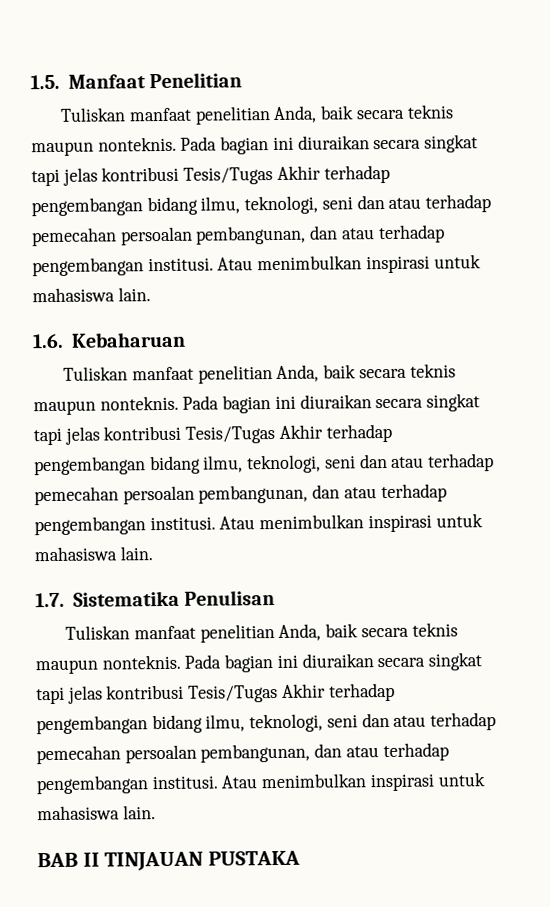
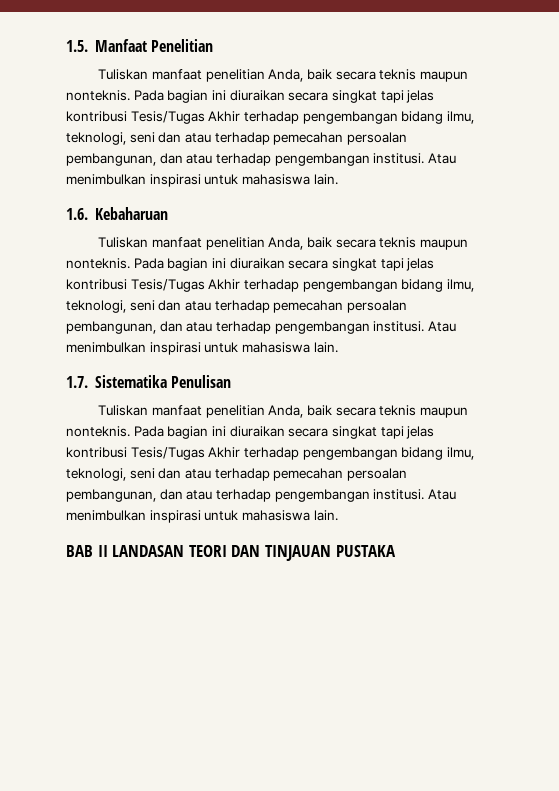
- BAB II TINJAUAN PUSTAKA
+ BAB II LANDASAN TEORI DAN TINJAUAN PUSTAKA

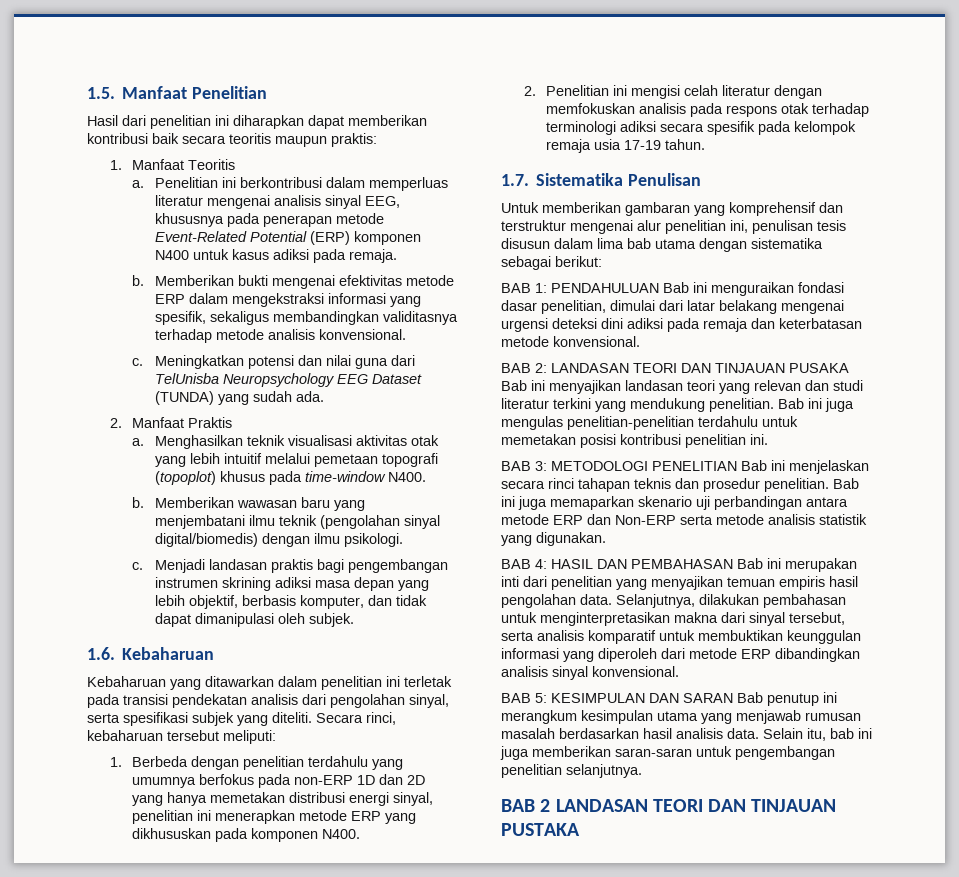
  1.5. Manfaat Penelitian
- Tuliskan manfaat penelitian Anda, baik secara teknis maupun nonteknis. Pada bagian ini diuraikan secara singkat tapi jelas kontribusi Tesis/Tugas Akhir terhadap pengembangan bidang ilmu, teknologi, seni dan atau terhadap pemecahan persoalan pembangunan, dan atau terhadap pengembangan institusi. Atau menimbulkan inspirasi untuk mahasiswa lain.
+ Hasil dari penelitian ini diharapkan dapat memberikan kontribusi baik secara teoritis maupun praktis:
+ 1. Manfaat Teoritis
+ a. Penelitian ini berkontribusi dalam memperluas literatur mengenai analisis sinyal EEG, khususnya pada penerapan metode Event-Related Potential (ERP) komponen N400 untuk kasus adiksi pada remaja.
+ b. Memberikan bukti mengenai efektivitas metode ERP dalam mengekstraksi informasi yang spesifik, sekaligus membandingkan validitasnya terhadap metode analisis konvensional.
+ c. Meningkatkan potensi dan nilai guna dari TelUnisba Neuropsychology EEG Dataset (TUNDA) yang sudah ada.
+ 2. Manfaat Praktis
+ a. Menghasilkan teknik visualisasi aktivitas otak yang lebih intuitif melalui pemetaan topografi (topoplot) khusus pada time-window N400.
+ b. Memberikan wawasan baru yang menjembatani ilmu teknik (pengolahan sinyal digital/biomedis) dengan ilmu psikologi.
+ c. Menjadi landasan praktis bagi pengembangan instrumen skrining adiksi masa depan yang lebih objektif, berbasis komputer, dan tidak dapat dimanipulasi oleh subjek.
  1.6. Kebaharuan
- Tuliskan manfaat penelitian Anda, baik secara teknis maupun nonteknis. Pada bagian ini diuraikan secara singkat tapi jelas kontribusi Tesis/Tugas Akhir terhadap pengembangan bidang ilmu, teknologi, seni dan atau terhadap pemecahan persoalan pembangunan, dan atau terhadap pengembangan institusi. Atau menimbulkan inspirasi untuk mahasiswa lain.
+ Kebaharuan yang ditawarkan dalam penelitian ini terletak pada transisi pendekatan analisis dari pengolahan sinyal, serta spesifikasi subjek yang diteliti. Secara rinci, kebaharuan tersebut meliputi:
+ 1. Berbeda dengan penelitian terdahulu yang umumnya berfokus pada non-ERP 1D dan 2D yang hanya memetakan distribusi energi sinyal, penelitian ini menerapkan metode ERP yang dikhususkan pada komponen N400.
+ 2. Penelitian ini mengisi celah literatur dengan memfokuskan analisis pada respons otak terhadap terminologi adiksi secara spesifik pada kelompok remaja usia 17-19 tahun.
  1.7. Sistematika Penulisan
- Tuliskan manfaat penelitian Anda, baik secara teknis maupun nonteknis. Pada bagian ini diuraikan secara singkat tapi jelas kontribusi Tesis/Tugas Akhir terhadap pengembangan bidang ilmu, teknologi, seni dan atau terhadap pemecahan persoalan pembangunan, dan atau terhadap pengembangan institusi. Atau menimbulkan inspirasi untuk mahasiswa lain.
- BAB II LANDASAN TEORI DAN TINJAUAN PUSTAKA
+ Untuk memberikan gambaran yang komprehensif dan terstruktur mengenai alur penelitian ini, penulisan tesis disusun dalam lima bab utama dengan sistematika sebagai berikut:
+ BAB 1: PENDAHULUAN Bab ini menguraikan fondasi dasar penelitian, dimulai dari latar belakang mengenai urgensi deteksi dini adiksi pada remaja dan keterbatasan metode konvensional.
+ BAB 2: LANDASAN TEORI DAN TINJAUAN PUSAKA Bab ini menyajikan landasan teori yang relevan dan studi literatur terkini yang mendukung penelitian. Bab ini juga mengulas penelitian-penelitian terdahulu untuk memetakan posisi kontribusi penelitian ini.
+ BAB 3: METODOLOGI PENELITIAN Bab ini menjelaskan secara rinci tahapan teknis dan prosedur penelitian. Bab ini juga memaparkan skenario uji perbandingan antara metode ERP dan Non-ERP serta metode analisis statistik yang digunakan.
+ BAB 4: HASIL DAN PEMBAHASAN Bab ini merupakan inti dari penelitian yang menyajikan temuan empiris hasil pengolahan data. Selanjutnya, dilakukan pembahasan untuk menginterpretasikan makna dari sinyal tersebut, serta analisis komparatif untuk membuktikan keunggulan informasi yang diperoleh dari metode ERP dibandingkan analisis sinyal konvensional.
+ BAB 5: KESIMPULAN DAN SARAN Bab penutup ini merangkum kesimpulan utama yang menjawab rumusan masalah berdasarkan hasil analisis data. Selain itu, bab ini juga memberikan saran-saran untuk pengembangan penelitian selanjutnya.
+ BAB 2 LANDASAN TEORI DAN TINJAUAN PUSTAKA

